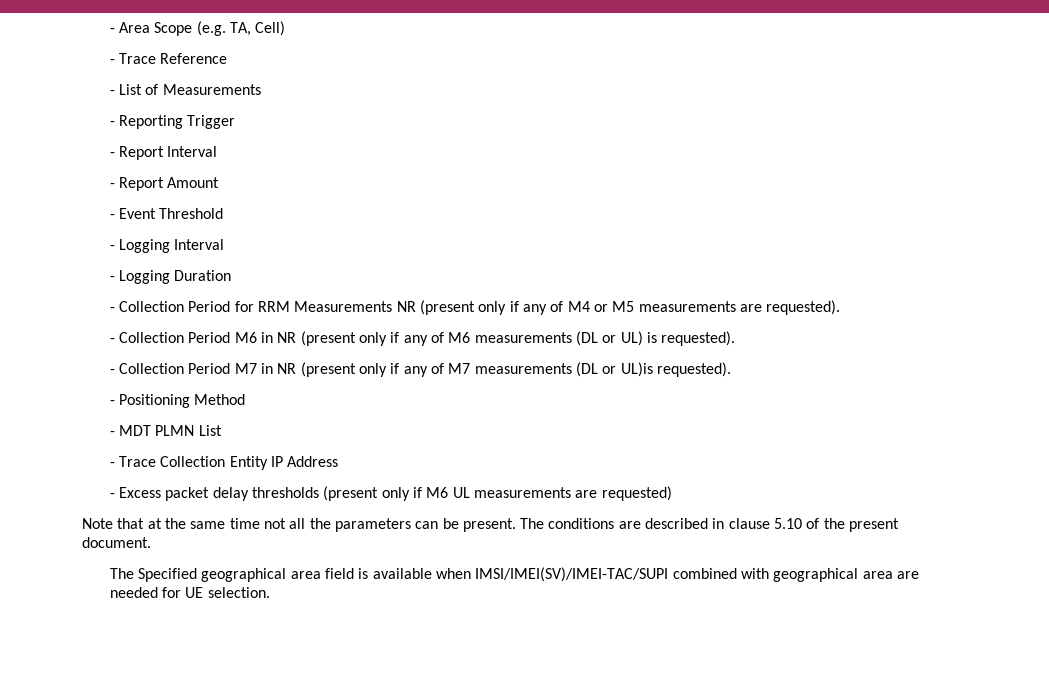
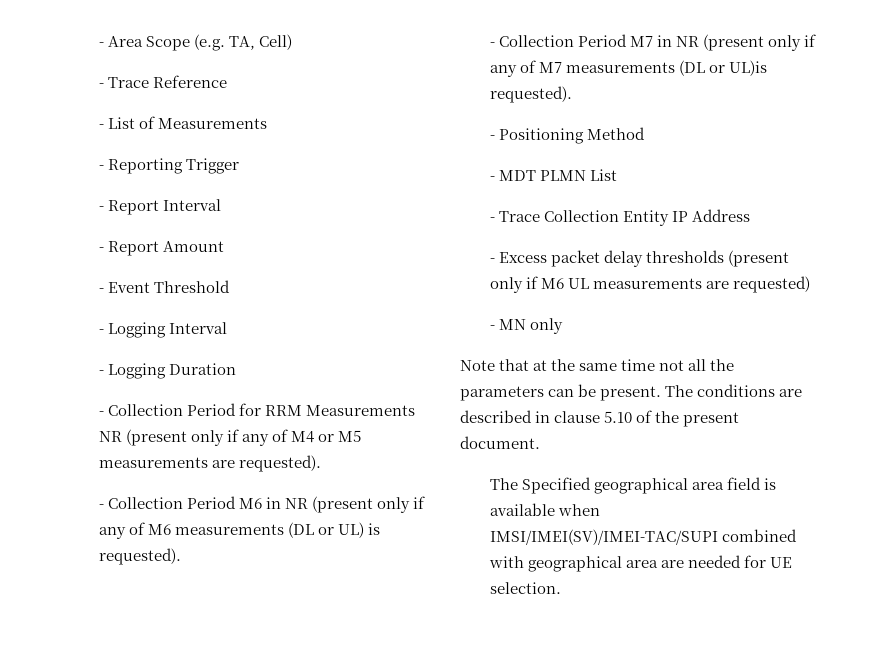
+ - MN only

